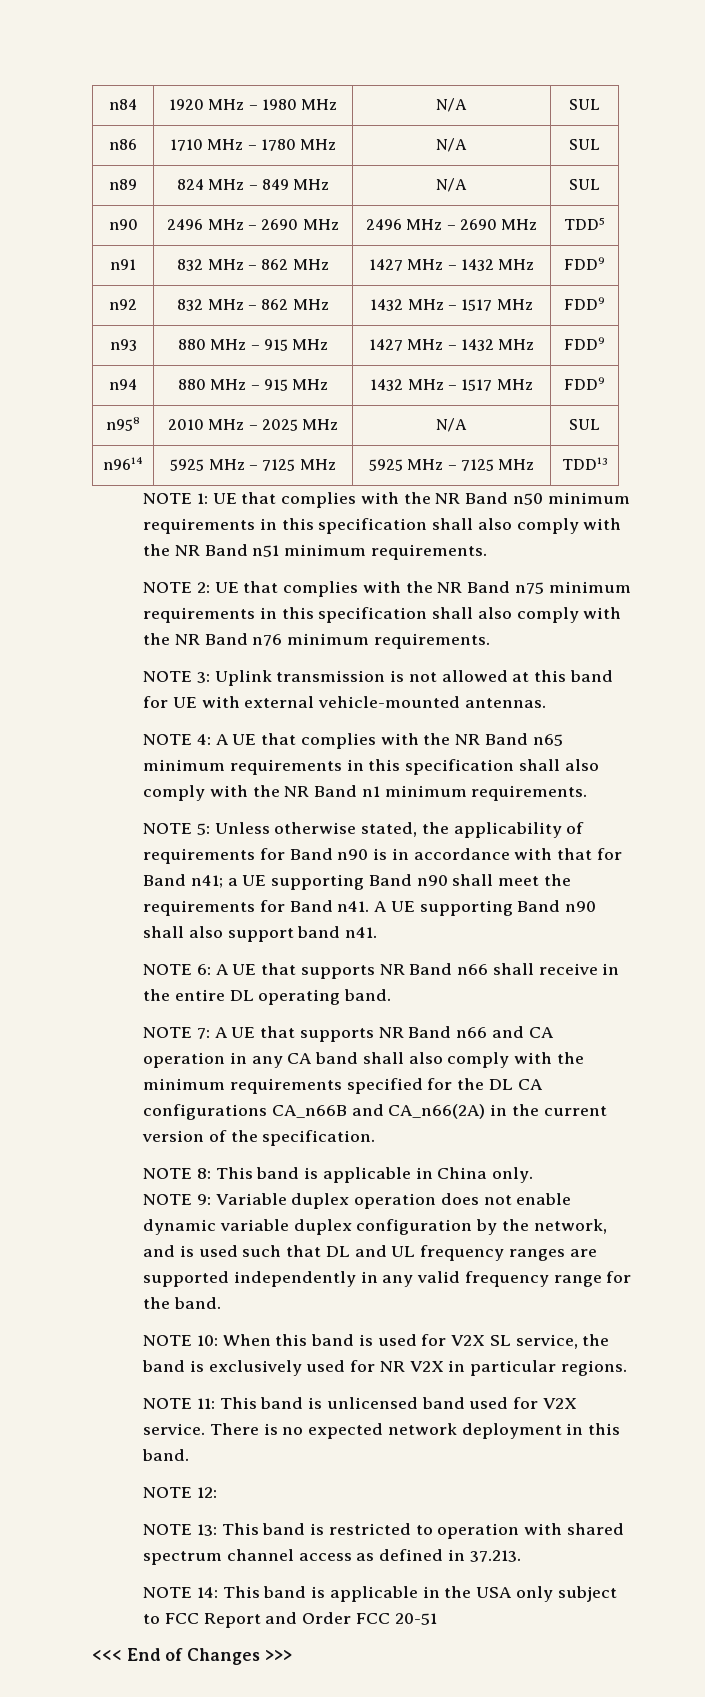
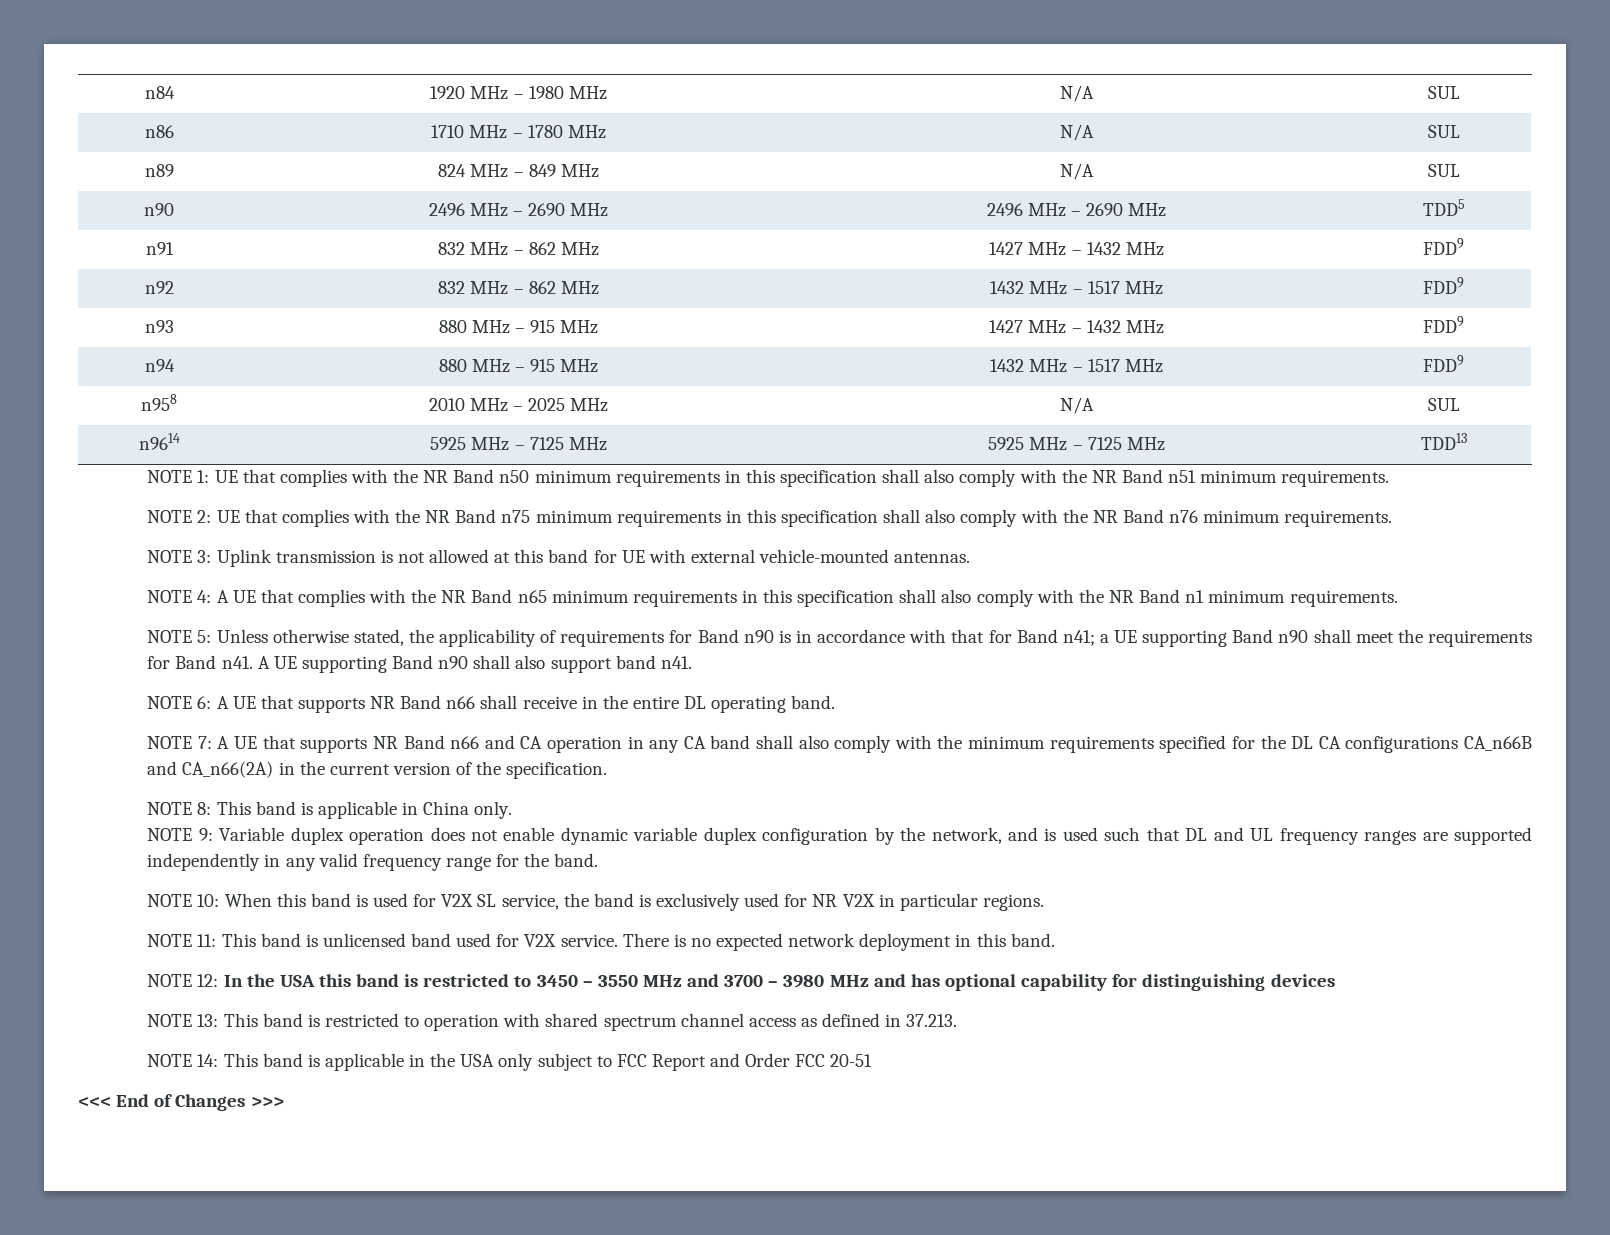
- NOTE 12:
+ NOTE 12: In the USA this band is restricted to 3450 – 3550 MHz and 3700 – 3980 MHz and has optional capability for distinguishing devices

